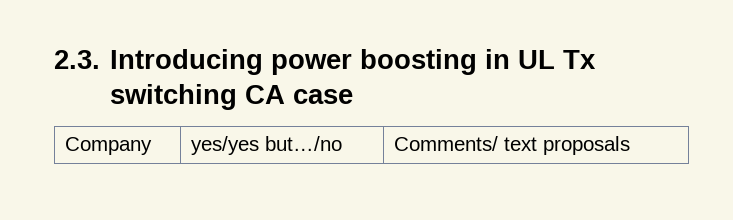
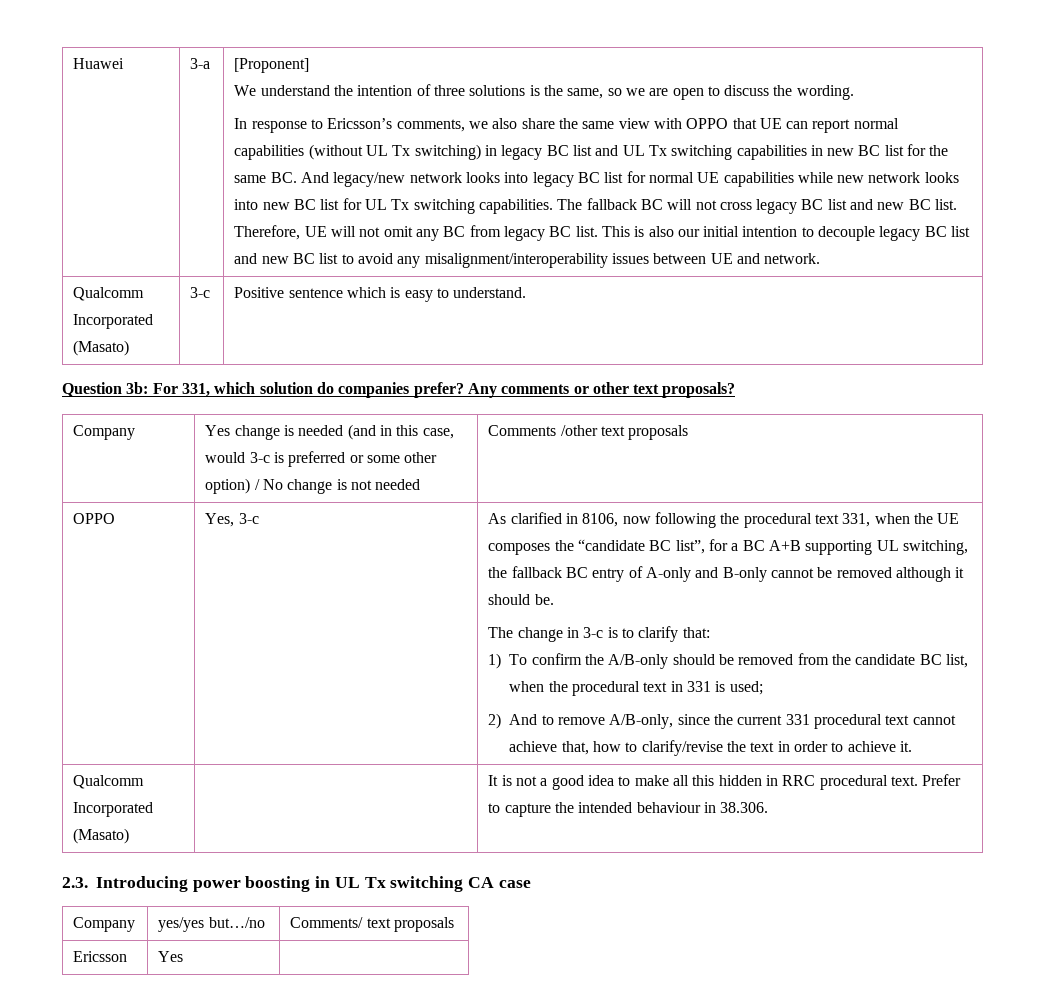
+ Huawei | 3-a | [Proponent]
+ We understand the intention of three solutions is the same, so we are open to discuss the wording.
+ In response to Ericsson’s comments, we also share the same view with OPPO that UE can report normal capabilities (without UL Tx switching) in legacy BC list and UL Tx switching capabilities in new BC list for the same BC. And legacy/new network looks into legacy BC list for normal UE capabilities while new network looks into new BC list for UL Tx switching capabilities. The fallback BC will not cross legacy BC list and new BC list. Therefore, UE will not omit any BC from legacy BC list. This is also our initial intention to decouple legacy BC list and new BC list to avoid any misalignment/interoperability issues between UE and network.
+ Qualcomm Incorporated (Masato) | 3-c | Positive sentence which is easy to understand.
+ Question 3b: For 331, which solution do companies prefer? Any comments or other text proposals?
+ Company | Yes change is needed (and in this case, would 3-c is preferred or some other option) / No change is not needed | Comments /other text proposals
+ OPPO | Yes, 3-c | As clarified in 8106, now following the procedural text 331, when the UE composes the “candidate BC list”, for a BC A+B supporting UL switching, the fallback BC entry of A-only and B-only cannot be removed although it should be.
+ The change in 3-c is to clarify that:
+ 1) To confirm the A/B-only should be removed from the candidate BC list, when the procedural text in 331 is used;
+ 2) And to remove A/B-only, since the current 331 procedural text cannot achieve that, how to clarify/revise the text in order to achieve it.
+ Qualcomm Incorporated (Masato) | | It is not a good idea to make all this hidden in RRC procedural text. Prefer to capture the intended behaviour in 38.306.
+ Ericsson | Yes |

